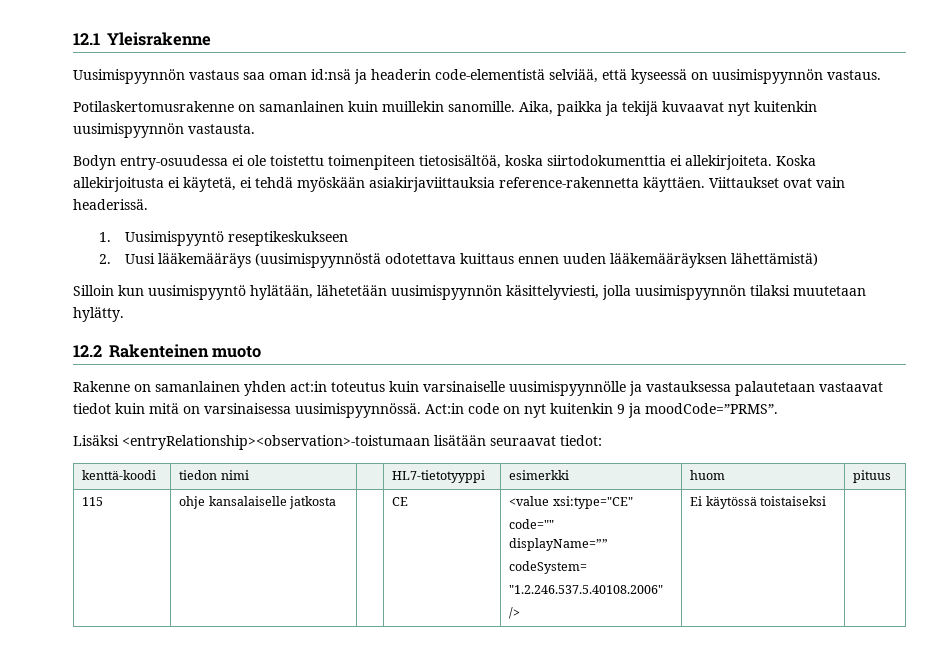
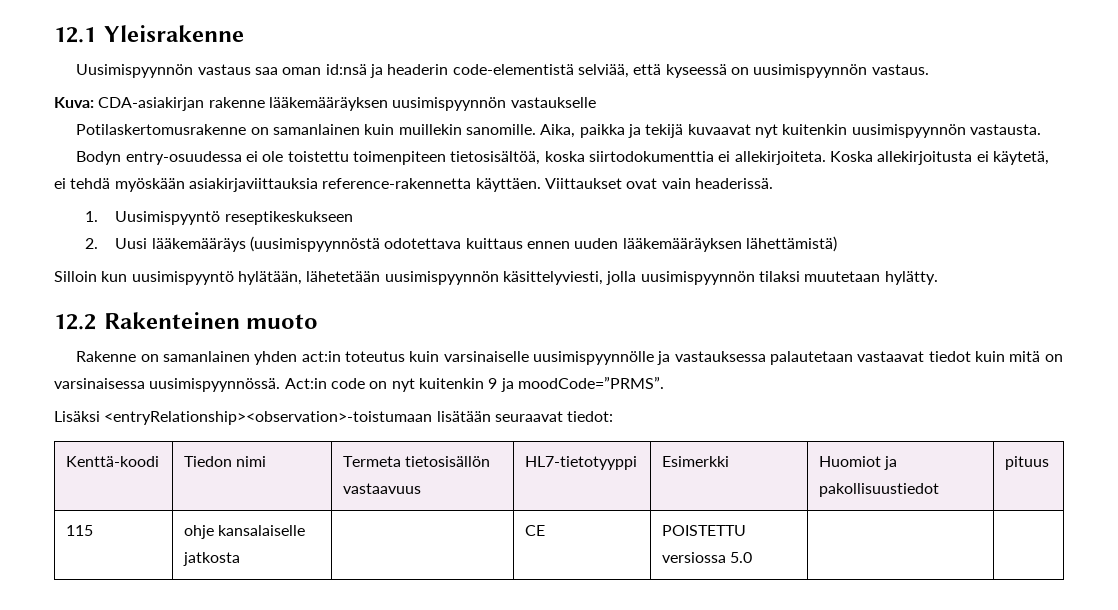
+ Kuva: CDA-asiakirjan rakenne lääkemääräyksen uusimispyynnön vastaukselle
- kenttä-koodi | tiedon nimi | | HL7-tietotyyppi | esimerkki | huom | pituus
+ Kenttä-koodi | Tiedon nimi | Termeta tietosisällön vastaavuus | HL7-tietotyyppi | Esimerkki | Huomiot ja pakollisuustiedot | pituus
- 115 | ohje kansalaiselle jatkosta | | CE | <value xsi:type="CE"
- code=""
- displayName=””
- codeSystem=
- "1.2.246.537.5.40108.2006"
- /> | Ei käytössä toistaiseksi |
+ 115 | ohje kansalaiselle jatkosta | | CE | POISTETTU versiossa 5.0 | |

